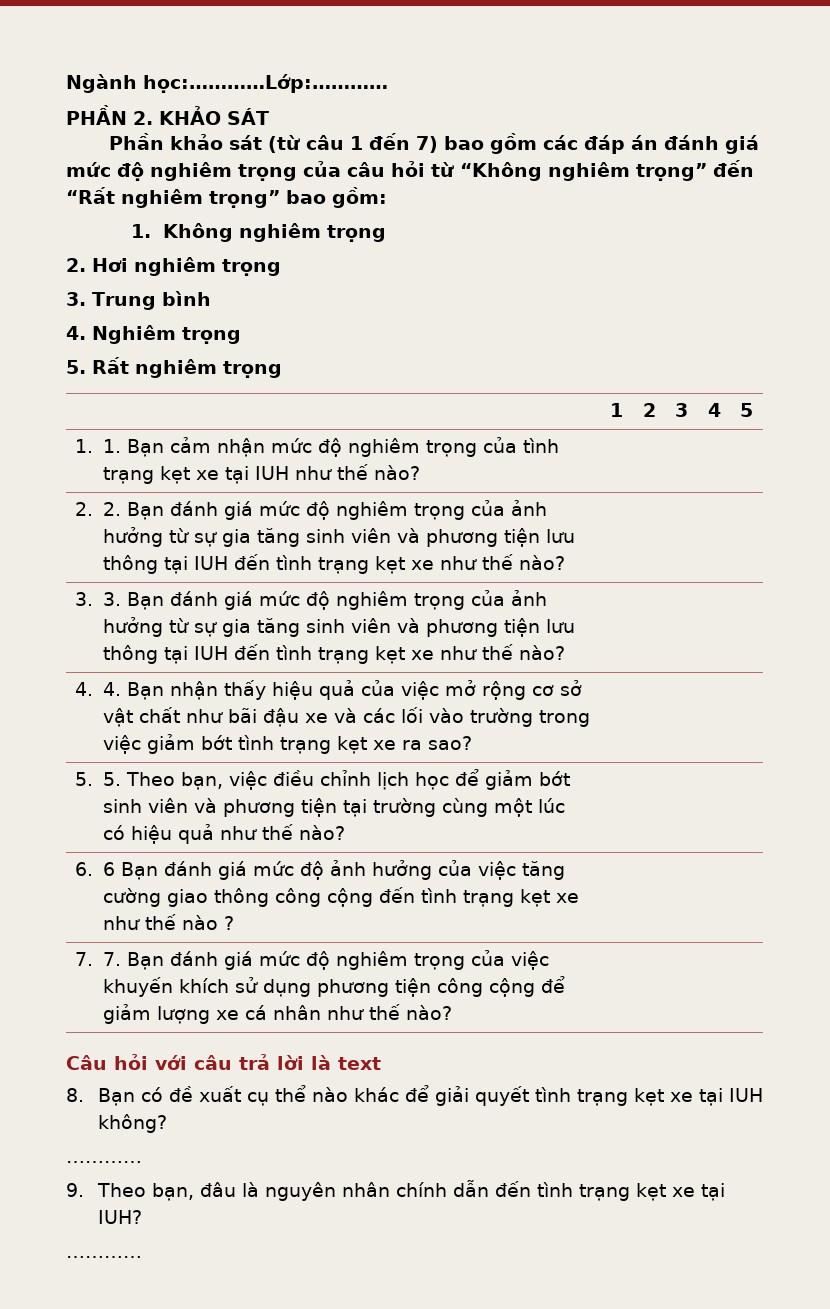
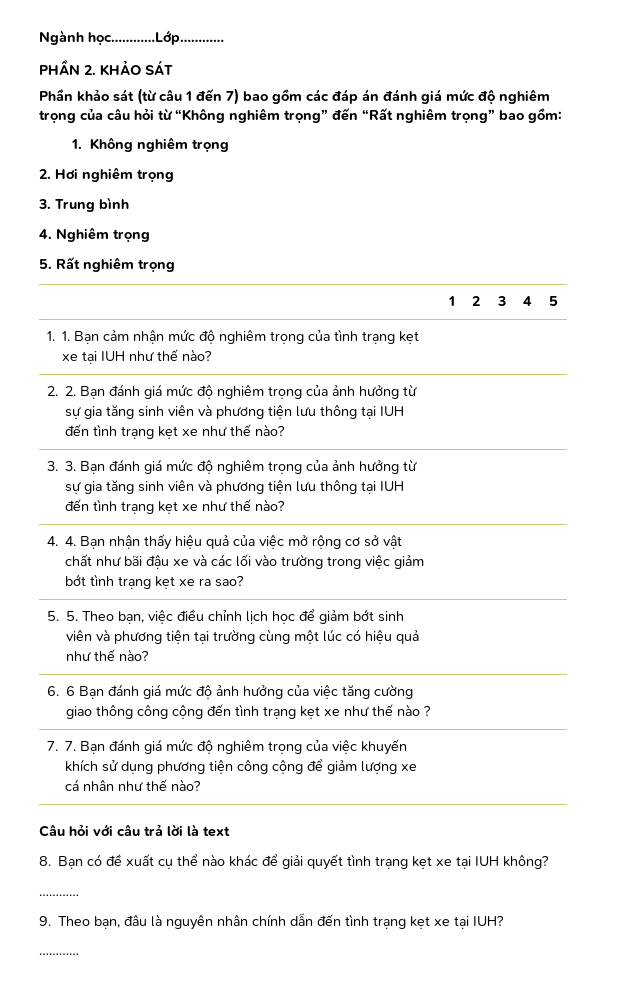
- Ngành học:…………Lớp:…………
+ Ngành học…………Lớp…………

